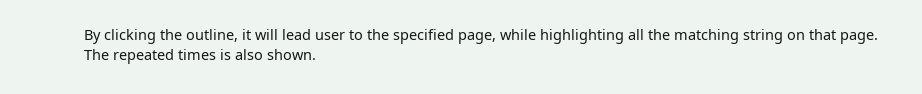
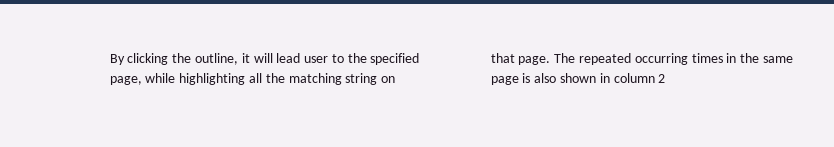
- The repeated times is also shown.
+ The repeated occurring times in the same page is also shown in column 2

